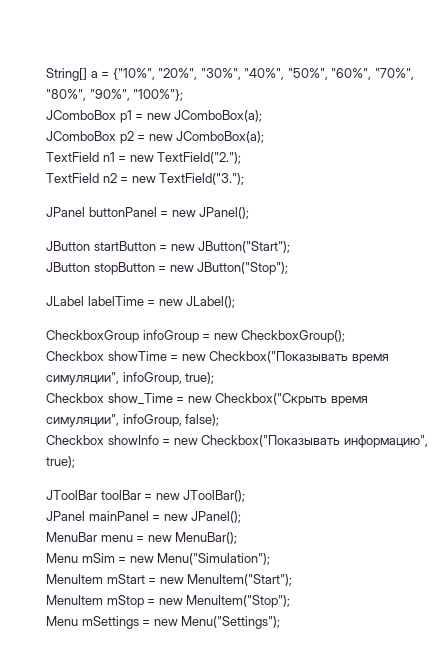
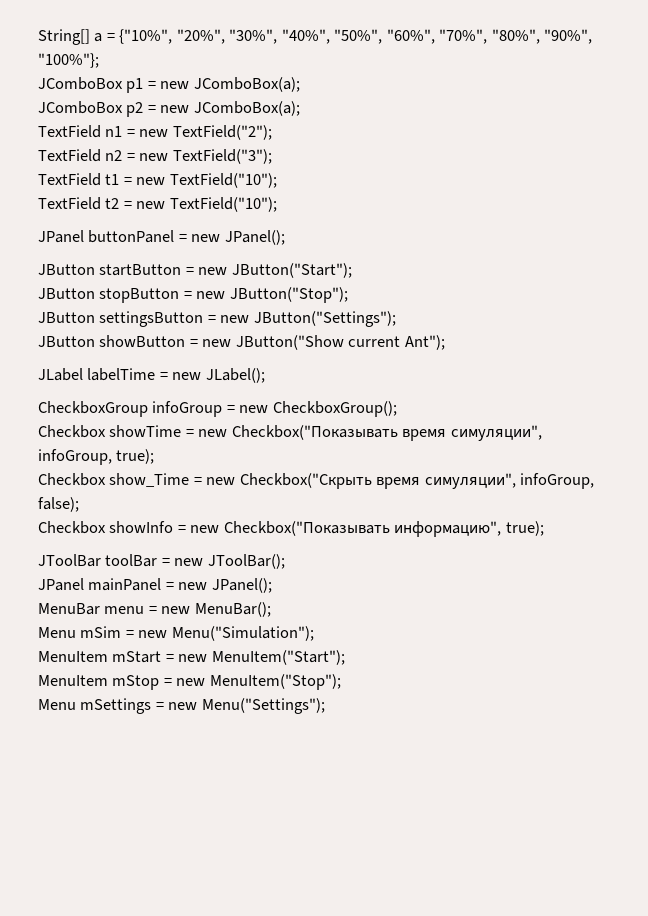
- TextField n1 = new TextField("2.");
+ TextField n1 = new TextField("2");
- TextField n2 = new TextField("3.");
+ TextField n2 = new TextField("3");
+ TextField t1 = new TextField("10");
+ TextField t2 = new TextField("10");
+ JButton settingsButton = new JButton("Settings");
+ JButton showButton = new JButton("Show current Ant");

